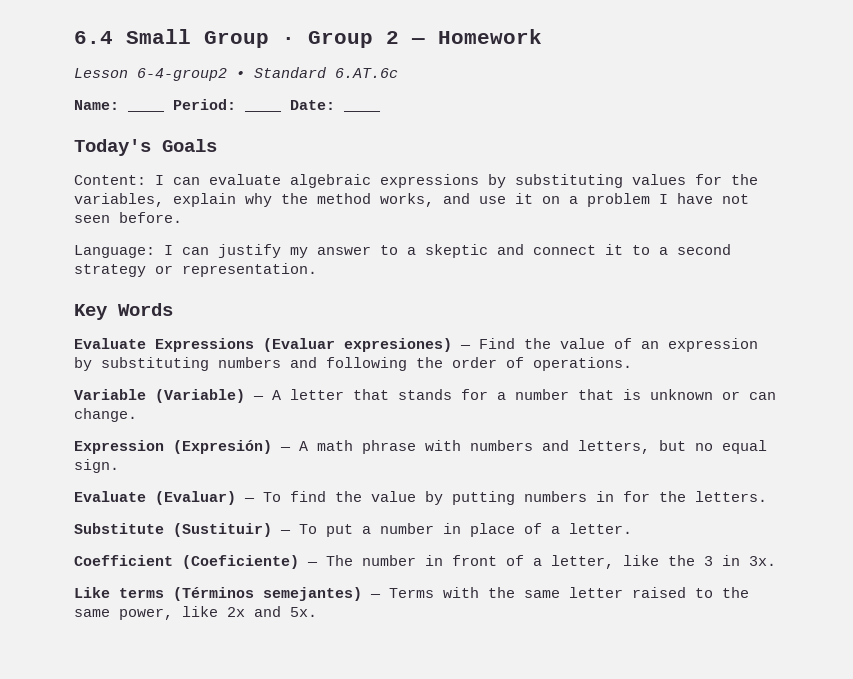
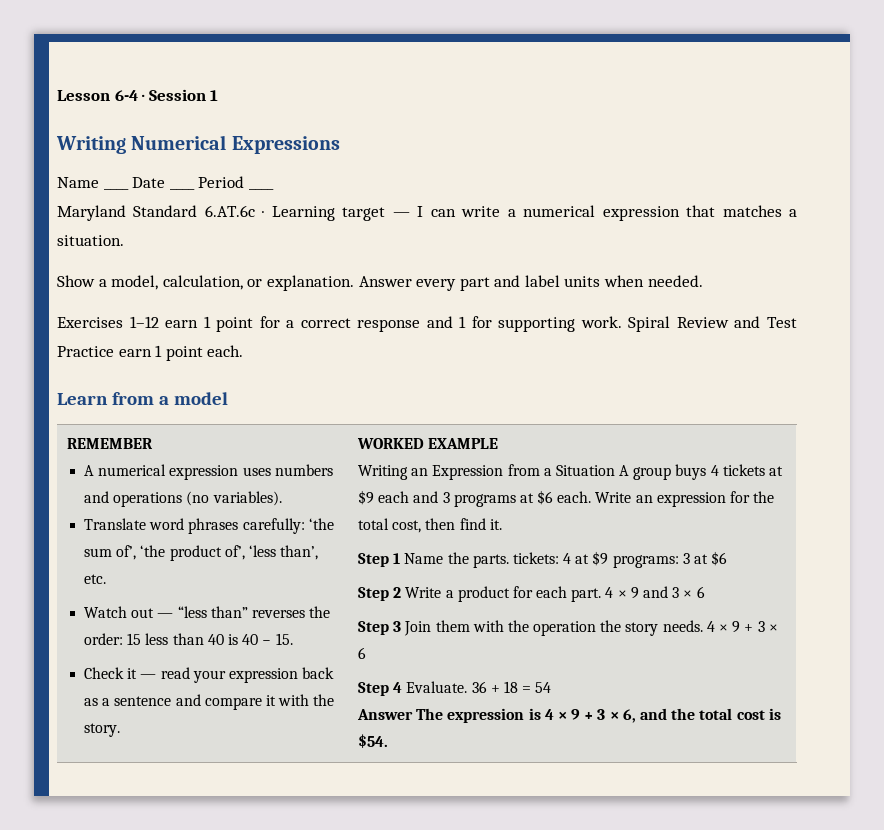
- 6.4 Small Group · Group 2 — Homework
- Lesson 6-4-group2 • Standard 6.AT.6c
- Name: ____ Period: ____ Date: ____
- Today's Goals
- Content: I can evaluate algebraic expressions by substituting values for the variables, explain why the method works, and use it on a problem I have not seen before.
- Language: I can justify my answer to a skeptic and connect it to a second strategy or representation.
- Key Words
- Evaluate Expressions (Evaluar expresiones) — Find the value of an expression by substituting numbers and following the order of operations.
- Variable (Variable) — A letter that stands for a number that is unknown or can change.
- Expression (Expresión) — A math phrase with numbers and letters, but no equal sign.
- Evaluate (Evaluar) — To find the value by putting numbers in for the letters.
- Substitute (Sustituir) — To put a number in place of a letter.
- Coefficient (Coeficiente) — The number in front of a letter, like the 3 in 3x.
- Like terms (Términos semejantes) — Terms with the same letter raised to the same power, like 2x and 5x.
+ Lesson 6-4 · Session 1
+ Writing Numerical Expressions
+ Name ____ Date ____ Period ____
+ Maryland Standard 6.AT.6c · Learning target — I can write a numerical expression that matches a situation.
+ Show a model, calculation, or explanation. Answer every part and label units when needed.
+ Exercises 1–12 earn 1 point for a correct response and 1 for supporting work. Spiral Review and Test Practice earn 1 point each.
+ Learn from a model
+ REMEMBER
+ A numerical expression uses numbers and operations (no variables).
+ Translate word phrases carefully: ‘the sum of’, ‘the product of’, ‘less than’, etc.
+ Watch out — “less than” reverses the order: 15 less than 40 is 40 − 15.
+ Check it — read your expression back as a sentence and compare it with the story. | WORKED EXAMPLE
+ Writing an Expression from a Situation A group buys 4 tickets at $9 each and 3 programs at $6 each. Write an expression for the total cost, then find it.
+ Step 1 Name the parts. tickets: 4 at $9 programs: 3 at $6
+ Step 2 Write a product for each part. 4 × 9 and 3 × 6
+ Step 3 Join them with the operation the story needs. 4 × 9 + 3 × 6
+ Step 4 Evaluate. 36 + 18 = 54
+ Answer The expression is 4 × 9 + 3 × 6, and the total cost is $54.

